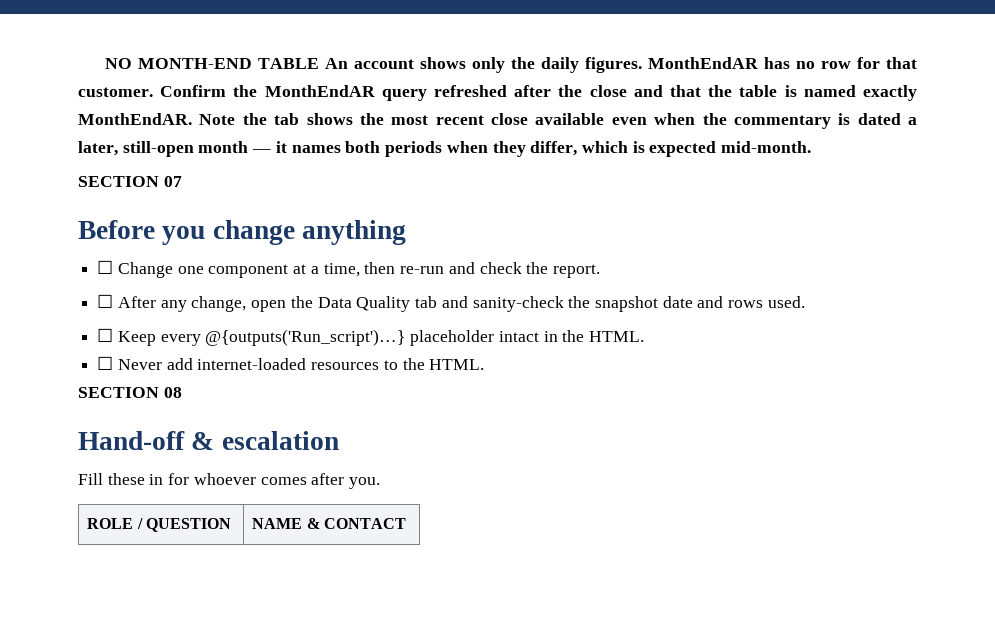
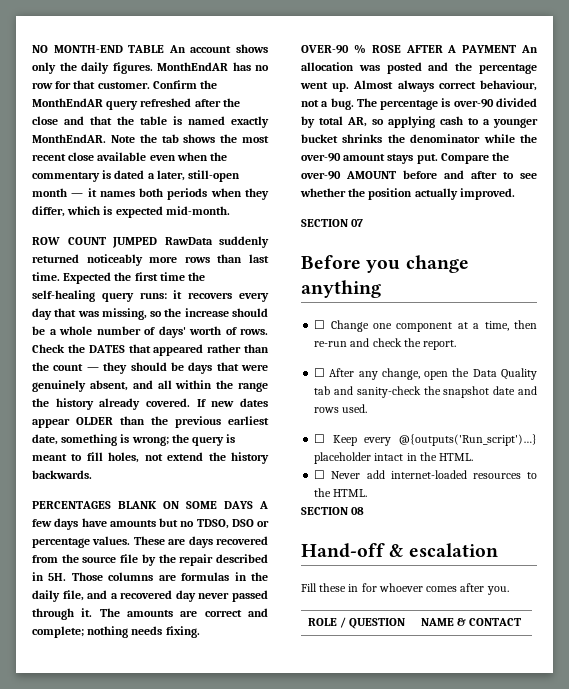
+ ROW COUNT JUMPED RawData suddenly returned noticeably more rows than last time. Expected the first time the self-healing query runs: it recovers every day that was missing, so the increase should be a whole number of days' worth of rows. Check the DATES that appeared rather than the count — they should be days that were genuinely absent, and all within the range the history already covered. If new dates appear OLDER than the previous earliest date, something is wrong; the query is meant to fill holes, not extend the history backwards.
+ PERCENTAGES BLANK ON SOME DAYS A few days have amounts but no TDSO, DSO or percentage values. These are days recovered from the source file by the repair described in 5H. Those columns are formulas in the daily file, and a recovered day never passed through it. The amounts are correct and complete; nothing needs fixing.
+ OVER-90 % ROSE AFTER A PAYMENT An allocation was posted and the percentage went up. Almost always correct behaviour, not a bug. The percentage is over-90 divided by total AR, so applying cash to a younger bucket shrinks the denominator while the over-90 amount stays put. Compare the over-90 AMOUNT before and after to see whether the position actually improved.

